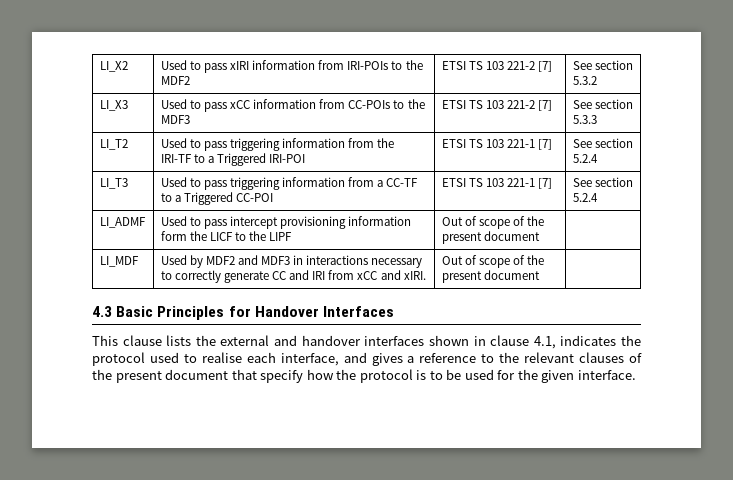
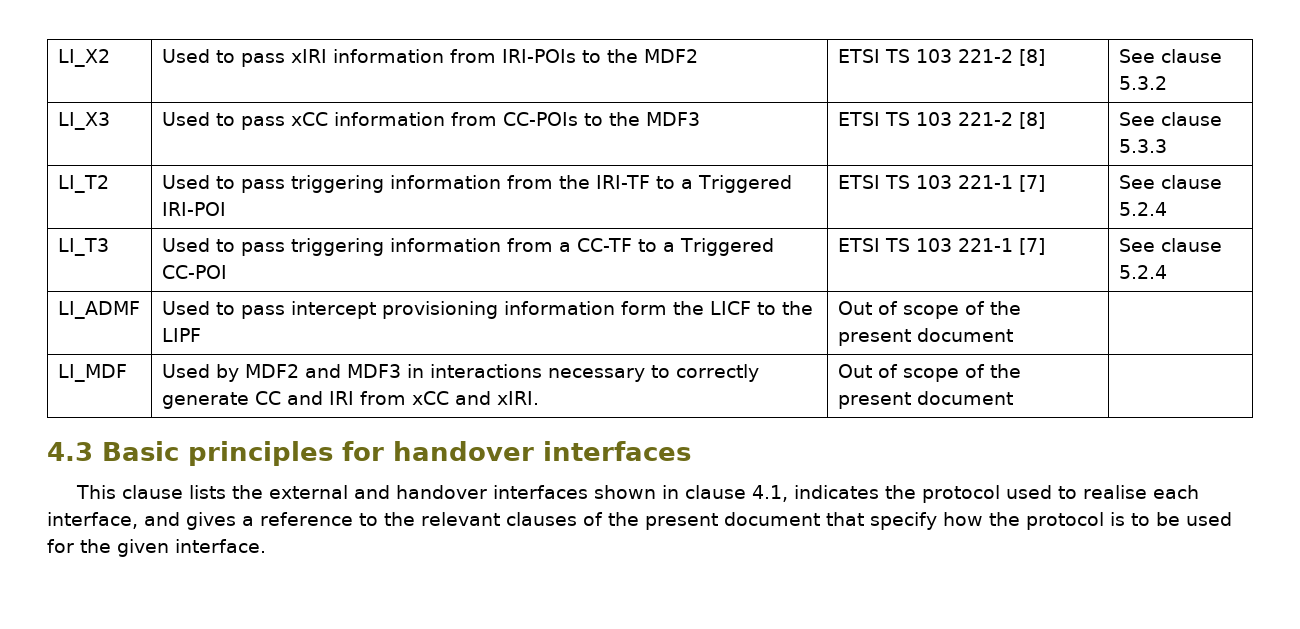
- LI_X2 | Used to pass xIRI information from IRI-POIs to the MDF2 | ETSI TS 103 221-2 [7] | See section 5.3.2
+ LI_X2 | Used to pass xIRI information from IRI-POIs to the MDF2 | ETSI TS 103 221-2 [8] | See clause 5.3.2
- LI_X3 | Used to pass xCC information from CC-POIs to the MDF3 | ETSI TS 103 221-2 [7] | See section 5.3.3
+ LI_X3 | Used to pass xCC information from CC-POIs to the MDF3 | ETSI TS 103 221-2 [8] | See clause 5.3.3
- LI_T2 | Used to pass triggering information from the IRI-TF to a Triggered IRI-POI | ETSI TS 103 221-1 [7] | See section 5.2.4
+ LI_T2 | Used to pass triggering information from the IRI-TF to a Triggered IRI-POI | ETSI TS 103 221-1 [7] | See clause 5.2.4
- LI_T3 | Used to pass triggering information from a CC-TF to a Triggered CC-POI | ETSI TS 103 221-1 [7] | See section 5.2.4
+ LI_T3 | Used to pass triggering information from a CC-TF to a Triggered CC-POI | ETSI TS 103 221-1 [7] | See clause 5.2.4
- 4.3 Basic Principles for Handover Interfaces
+ 4.3 Basic principles for handover interfaces

